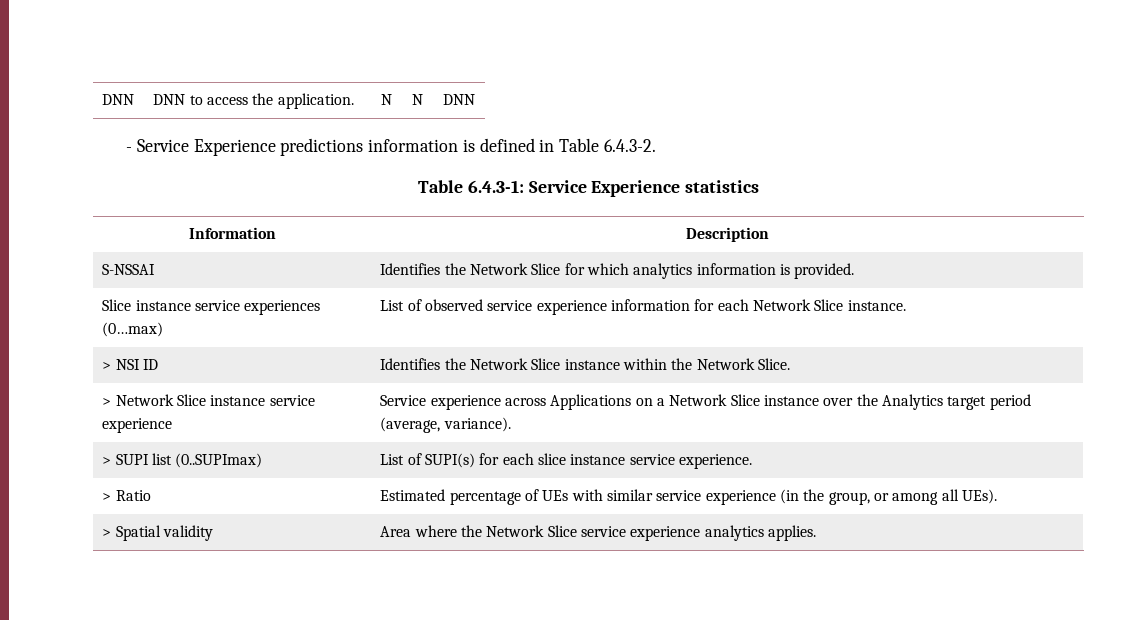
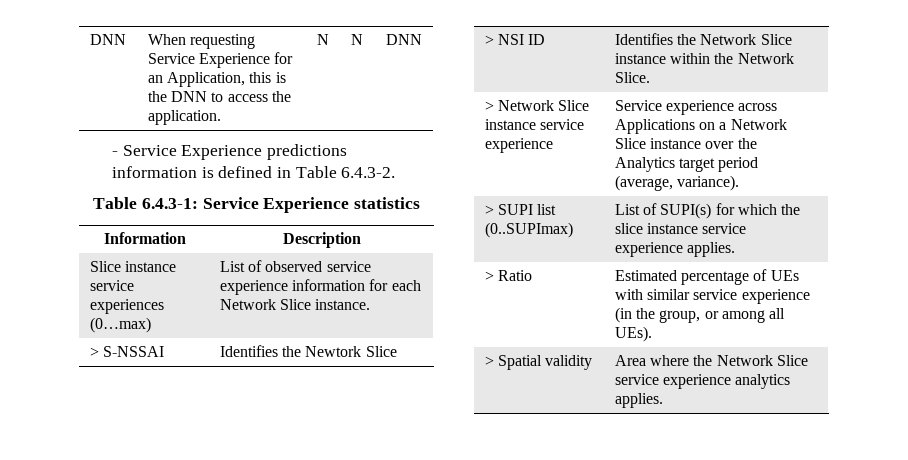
- DNN | DNN to access the application. | N | N | DNN
+ DNN | When requesting Service Experience for an Application, this is the DNN to access the application. | N | N | DNN
- S-NSSAI | Identifies the Network Slice for which analytics information is provided.
+ > S-NSSAI | Identifies the Newtork Slice
- > SUPI list (0..SUPImax) | List of SUPI(s) for each slice instance service experience.
+ > SUPI list (0..SUPImax) | List of SUPI(s) for which the slice instance service experience applies.

